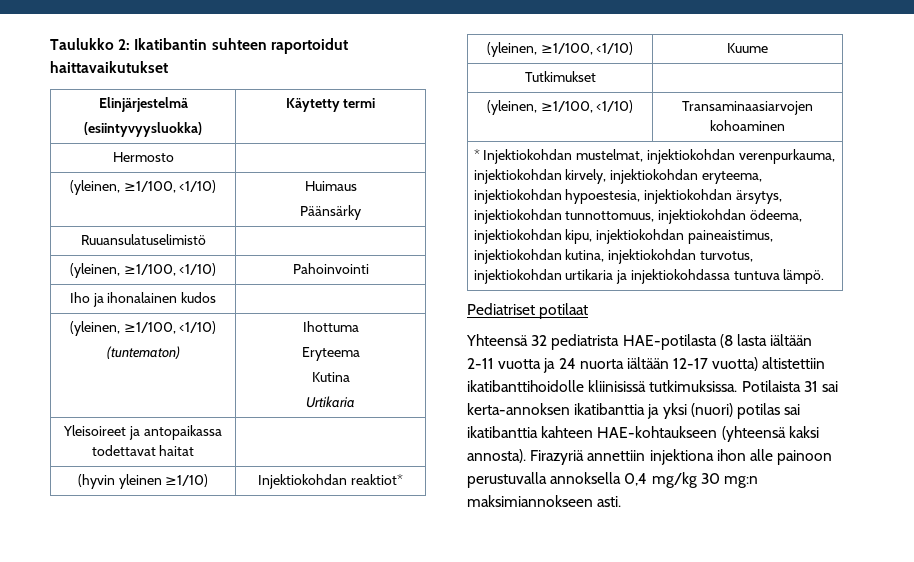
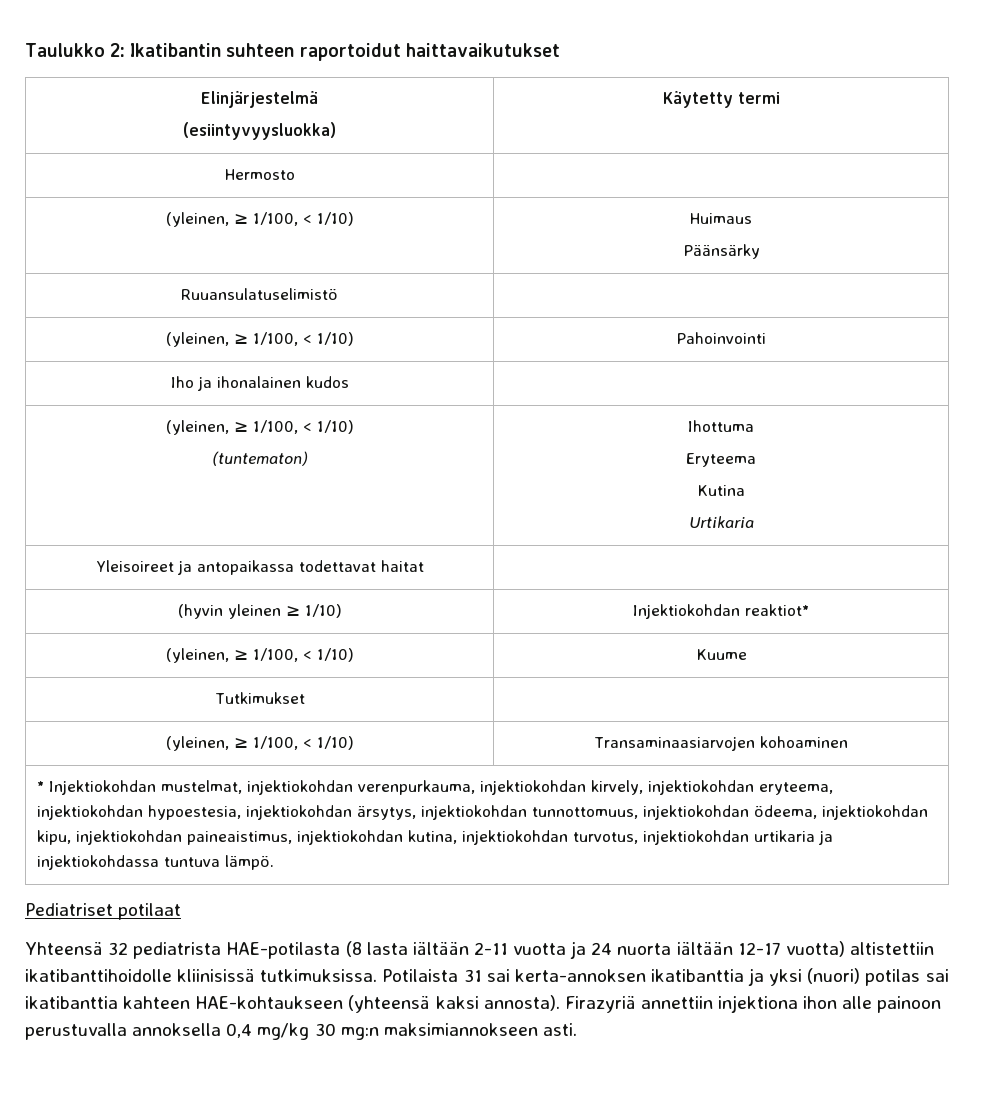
- (yleinen, ≥1/100, <1/10) | Huimaus
+ (yleinen, ≥ 1/100, < 1/10) | Huimaus
- (yleinen, ≥1/100, <1/10) | Pahoinvointi
+ (yleinen, ≥ 1/100, < 1/10) | Pahoinvointi
  Iho ja ihonalainen kudos |
- (yleinen, ≥1/100, <1/10)
+ (yleinen, ≥ 1/100, < 1/10)
- (hyvin yleinen ≥1/10) | Injektiokohdan reaktiot*
+ (hyvin yleinen ≥ 1/10) | Injektiokohdan reaktiot*
- (yleinen, ≥1/100, <1/10) | Kuume
+ (yleinen, ≥ 1/100, < 1/10) | Kuume
- (yleinen, ≥1/100, <1/10) | Transaminaasiarvojen kohoaminen
+ (yleinen, ≥ 1/100, < 1/10) | Transaminaasiarvojen kohoaminen

